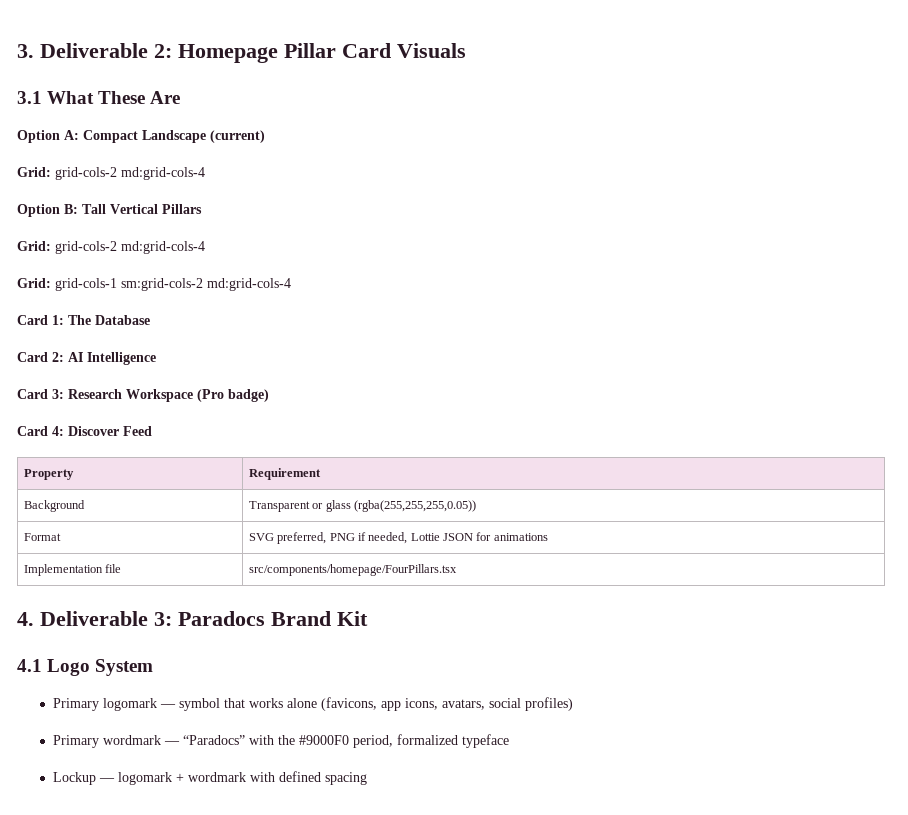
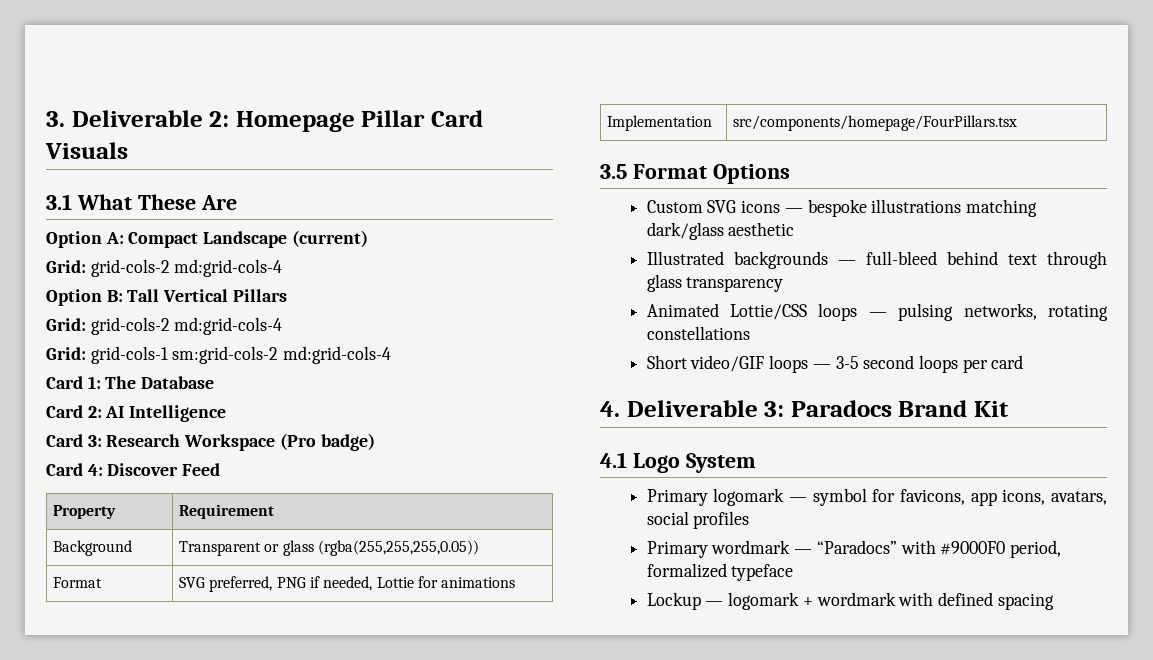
- Format | SVG preferred, PNG if needed, Lottie JSON for animations
+ Format | SVG preferred, PNG if needed, Lottie for animations
- Implementation file | src/components/homepage/FourPillars.tsx
+ Implementation | src/components/homepage/FourPillars.tsx
+ 3.5 Format Options
+ Custom SVG icons — bespoke illustrations matching dark/glass aesthetic
+ Illustrated backgrounds — full-bleed behind text through glass transparency
+ Animated Lottie/CSS loops — pulsing networks, rotating constellations
+ Short video/GIF loops — 3-5 second loops per card
- Primary logomark — symbol that works alone (favicons, app icons, avatars, social profiles)
+ Primary logomark — symbol for favicons, app icons, avatars, social profiles
- Primary wordmark — “Paradocs” with the #9000F0 period, formalized typeface
+ Primary wordmark — “Paradocs” with #9000F0 period, formalized typeface

